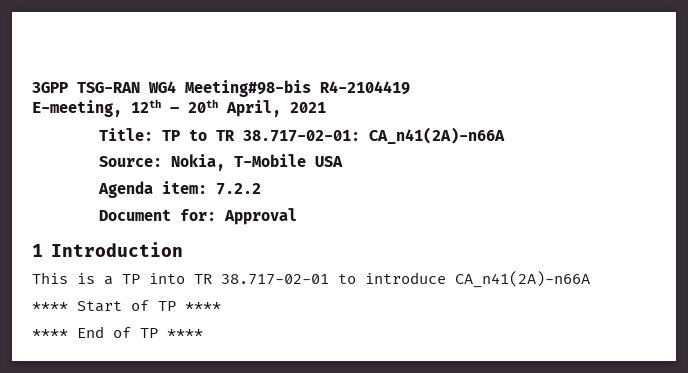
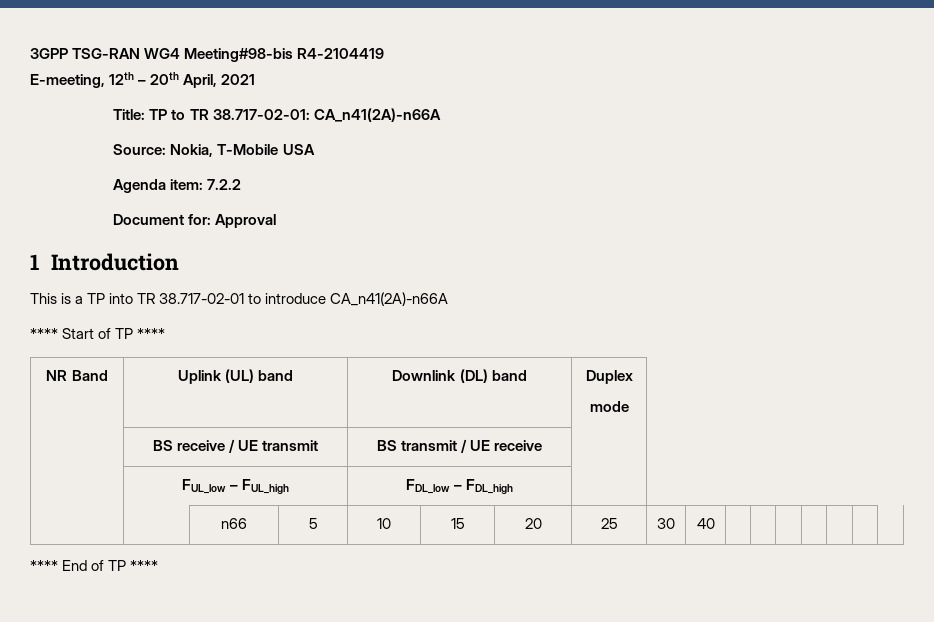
+ NR Band | Uplink (UL) band | Downlink (DL) band | Duplex
+ mode
+ | BS receive / UE transmit | BS transmit / UE receive |
+ | FUL_low – FUL_high | FDL_low – FDL_high |
+ | | n66 | 5 | 10 | 15 | 20 | 25 | 30 | 40 | | | | | | |

